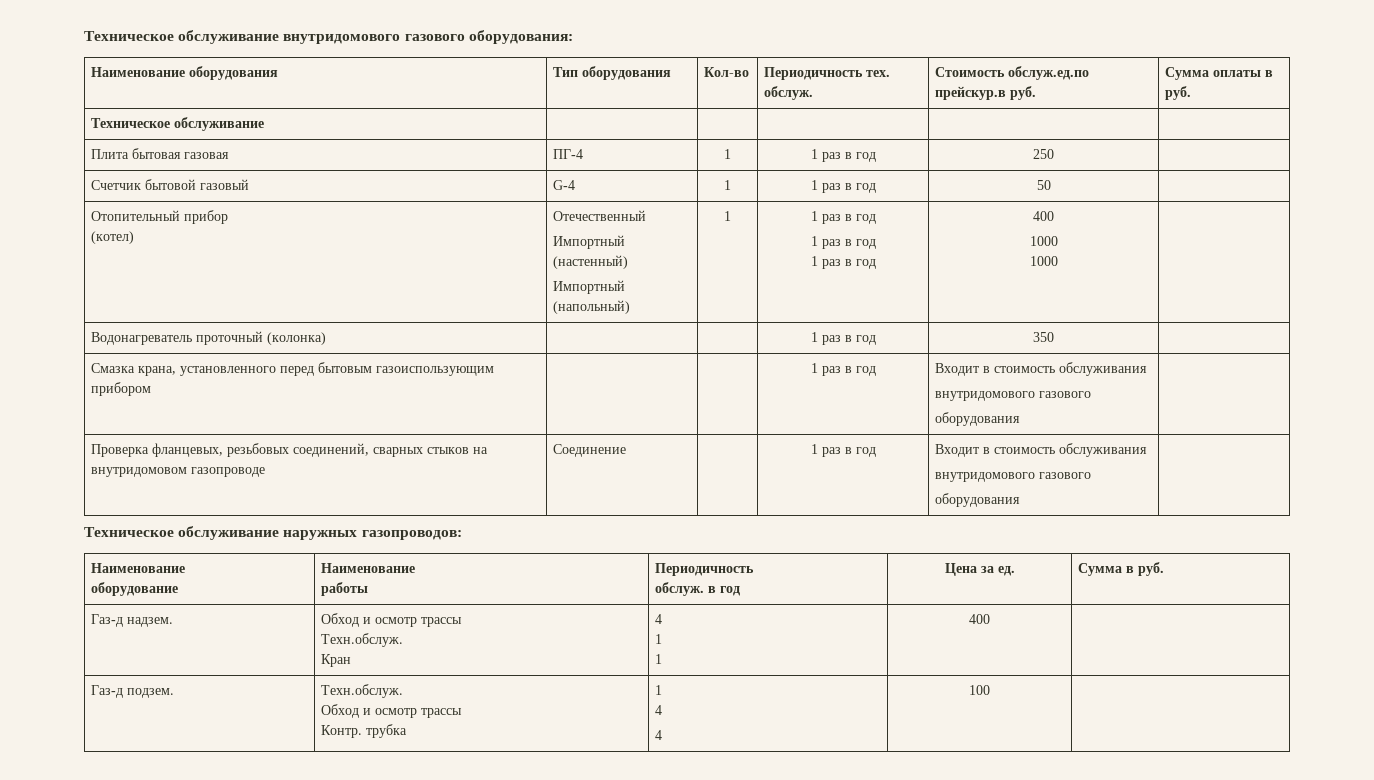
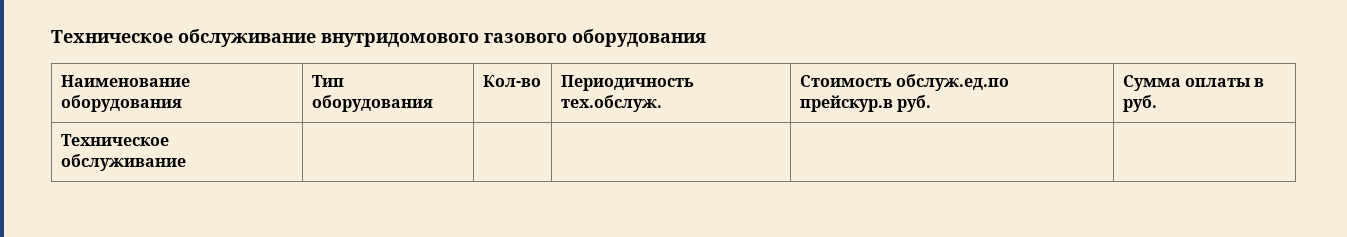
- Техническое обслуживание внутридомового газового оборудования:
+ Техническое обслуживание внутридомового газового оборудования
- Наименование оборудования | Тип оборудования | Кол-во | Периодичность тех. обслуж. | Стоимость обслуж.ед.по прейскур.в руб. | Сумма оплаты в руб.
+ Наименование оборудования | Тип оборудования | Кол-во | Периодичность тех.обслуж. | Стоимость обслуж.ед.по прейскур.в руб. | Сумма оплаты в руб.
- Плита бытовая газовая | ПГ-4 | 1 | 1 раз в год | 250 |
- Счетчик бытовой газовый | G-4 | 1 | 1 раз в год | 50 |
- Отопительный прибор
- (котел) | Отечественный
- Импортный (настенный)
- Импортный (напольный) | 1 | 1 раз в год
- 1 раз в год
- 1 раз в год | 400
- 1000
- 1000 |
- Водонагреватель проточный (колонка) | | | 1 раз в год | 350 |
- Смазка крана, установленного перед бытовым газоиспользующим прибором | | | 1 раз в год | Входит в стоимость обслуживания
- внутридомового газового
- оборудования |
- Проверка фланцевых, резьбовых соединений, сварных стыков на внутридомовом газопроводе | Соединение | | 1 раз в год | Входит в стоимость обслуживания
- внутридомового газового
- оборудования |
- Техническое обслуживание наружных газопроводов:
- Наименование
- оборудование | Наименование
- работы | Периодичность
- обслуж. в год | Цена за ед. | Сумма в руб.
- Газ-д надзем. | Обход и осмотр трассы
- Техн.обслуж.
- Кран | 4
- 1
- 1 | 400 |
- Газ-д подзем. | Техн.обслуж.
- Обход и осмотр трассы
- Контр. трубка | 1
- 4
- 4 | 100 |

